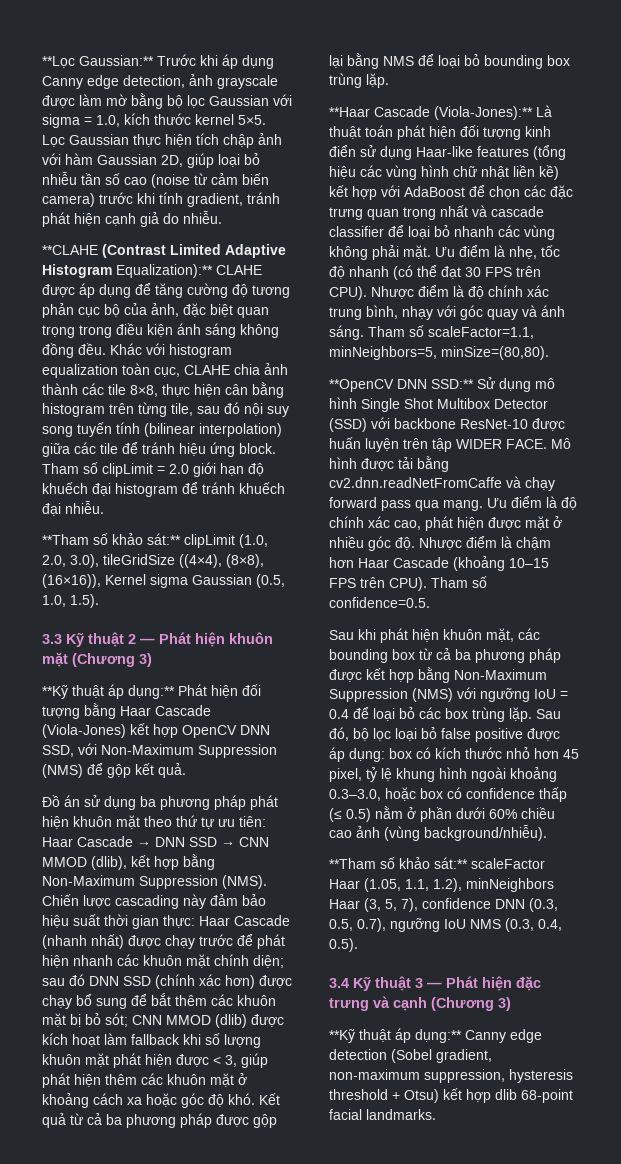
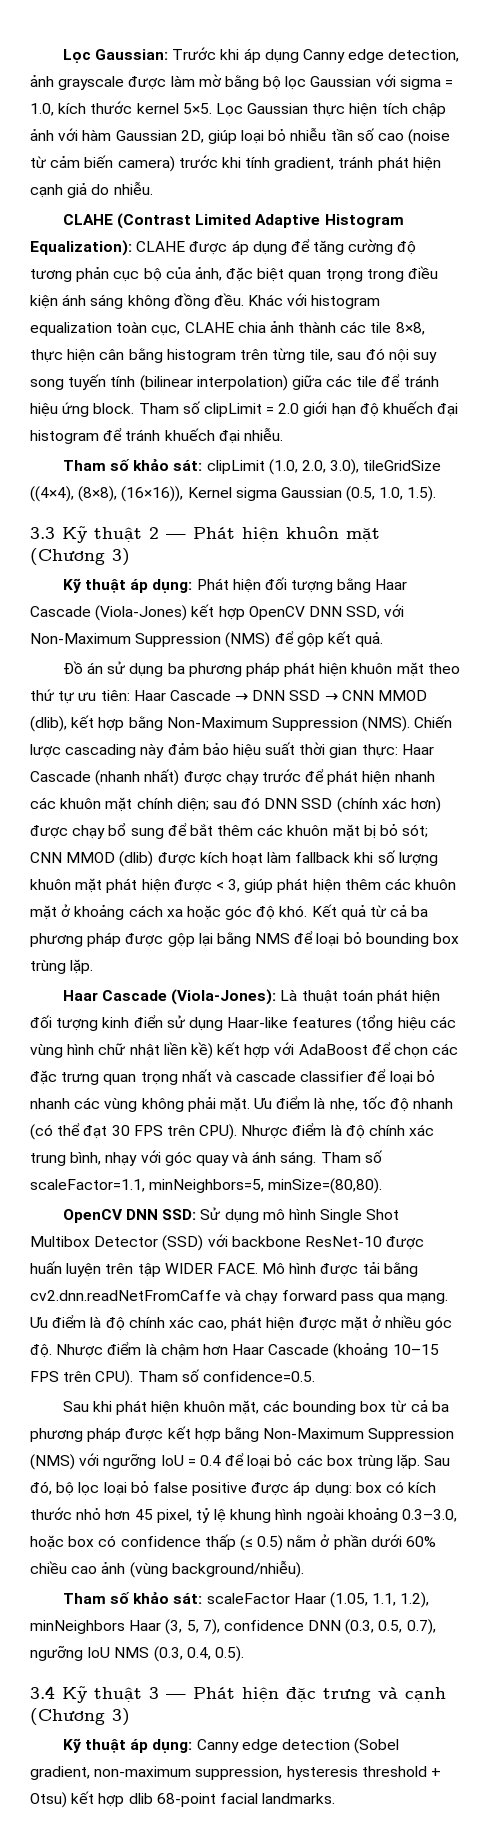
- **Lọc Gaussian:** Trước khi áp dụng Canny edge detection, ảnh grayscale được làm mờ bằng bộ lọc Gaussian với sigma = 1.0, kích thước kernel 5×5.
+ Lọc Gaussian: Trước khi áp dụng Canny edge detection, ảnh grayscale được làm mờ bằng bộ lọc Gaussian với sigma = 1.0, kích thước kernel 5×5.
- **CLAHE (Contrast Limited Adaptive Histogram Equalization):** CLAHE được áp dụng để tăng cường độ tương phản cục bộ của ảnh, đặc biệt quan trọng trong điều kiện ánh sáng không đồng đều.
+ CLAHE (Contrast Limited Adaptive Histogram Equalization): CLAHE được áp dụng để tăng cường độ tương phản cục bộ của ảnh, đặc biệt quan trọng trong điều kiện ánh sáng không đồng đều.
- **Tham số khảo sát:** clipLimit (1.0, 2.0, 3.0), tileGridSize ((4×4), (8×8), (16×16)), Kernel sigma Gaussian (0.5, 1.0, 1.5).
+ Tham số khảo sát: clipLimit (1.0, 2.0, 3.0), tileGridSize ((4×4), (8×8), (16×16)), Kernel sigma Gaussian (0.5, 1.0, 1.5).
- **Kỹ thuật áp dụng:** Phát hiện đối tượng bằng Haar Cascade (Viola-Jones) kết hợp OpenCV DNN SSD, với Non-Maximum Suppression (NMS) để gộp kết quả.
+ Kỹ thuật áp dụng: Phát hiện đối tượng bằng Haar Cascade (Viola-Jones) kết hợp OpenCV DNN SSD, với Non-Maximum Suppression (NMS) để gộp kết quả.
- **Haar Cascade (Viola-Jones):** Là thuật toán phát hiện đối tượng kinh điển sử dụng Haar-like features (tổng hiệu các vùng hình chữ nhật liền kề) kết hợp với AdaBoost để chọn các đặc trưng quan trọng nhất và cascade classifier để loại bỏ nhanh các vùng không phải mặt.
+ Haar Cascade (Viola-Jones): Là thuật toán phát hiện đối tượng kinh điển sử dụng Haar-like features (tổng hiệu các vùng hình chữ nhật liền kề) kết hợp với AdaBoost để chọn các đặc trưng quan trọng nhất và cascade classifier để loại bỏ nhanh các vùng không phải mặt.
- **OpenCV DNN SSD:** Sử dụng mô hình Single Shot Multibox Detector (SSD) với backbone ResNet-10 được huấn luyện trên tập WIDER FACE.
+ OpenCV DNN SSD: Sử dụng mô hình Single Shot Multibox Detector (SSD) với backbone ResNet-10 được huấn luyện trên tập WIDER FACE.
- **Tham số khảo sát:** scaleFactor Haar (1.05, 1.1, 1.2), minNeighbors Haar (3, 5, 7), confidence DNN (0.3, 0.5, 0.7), ngưỡng IoU NMS (0.3, 0.4, 0.5).
+ Tham số khảo sát: scaleFactor Haar (1.05, 1.1, 1.2), minNeighbors Haar (3, 5, 7), confidence DNN (0.3, 0.5, 0.7), ngưỡng IoU NMS (0.3, 0.4, 0.5).
- **Kỹ thuật áp dụng:** Canny edge detection (Sobel gradient, non-maximum suppression, hysteresis threshold + Otsu) kết hợp dlib 68-point facial landmarks.
+ Kỹ thuật áp dụng: Canny edge detection (Sobel gradient, non-maximum suppression, hysteresis threshold + Otsu) kết hợp dlib 68-point facial landmarks.

